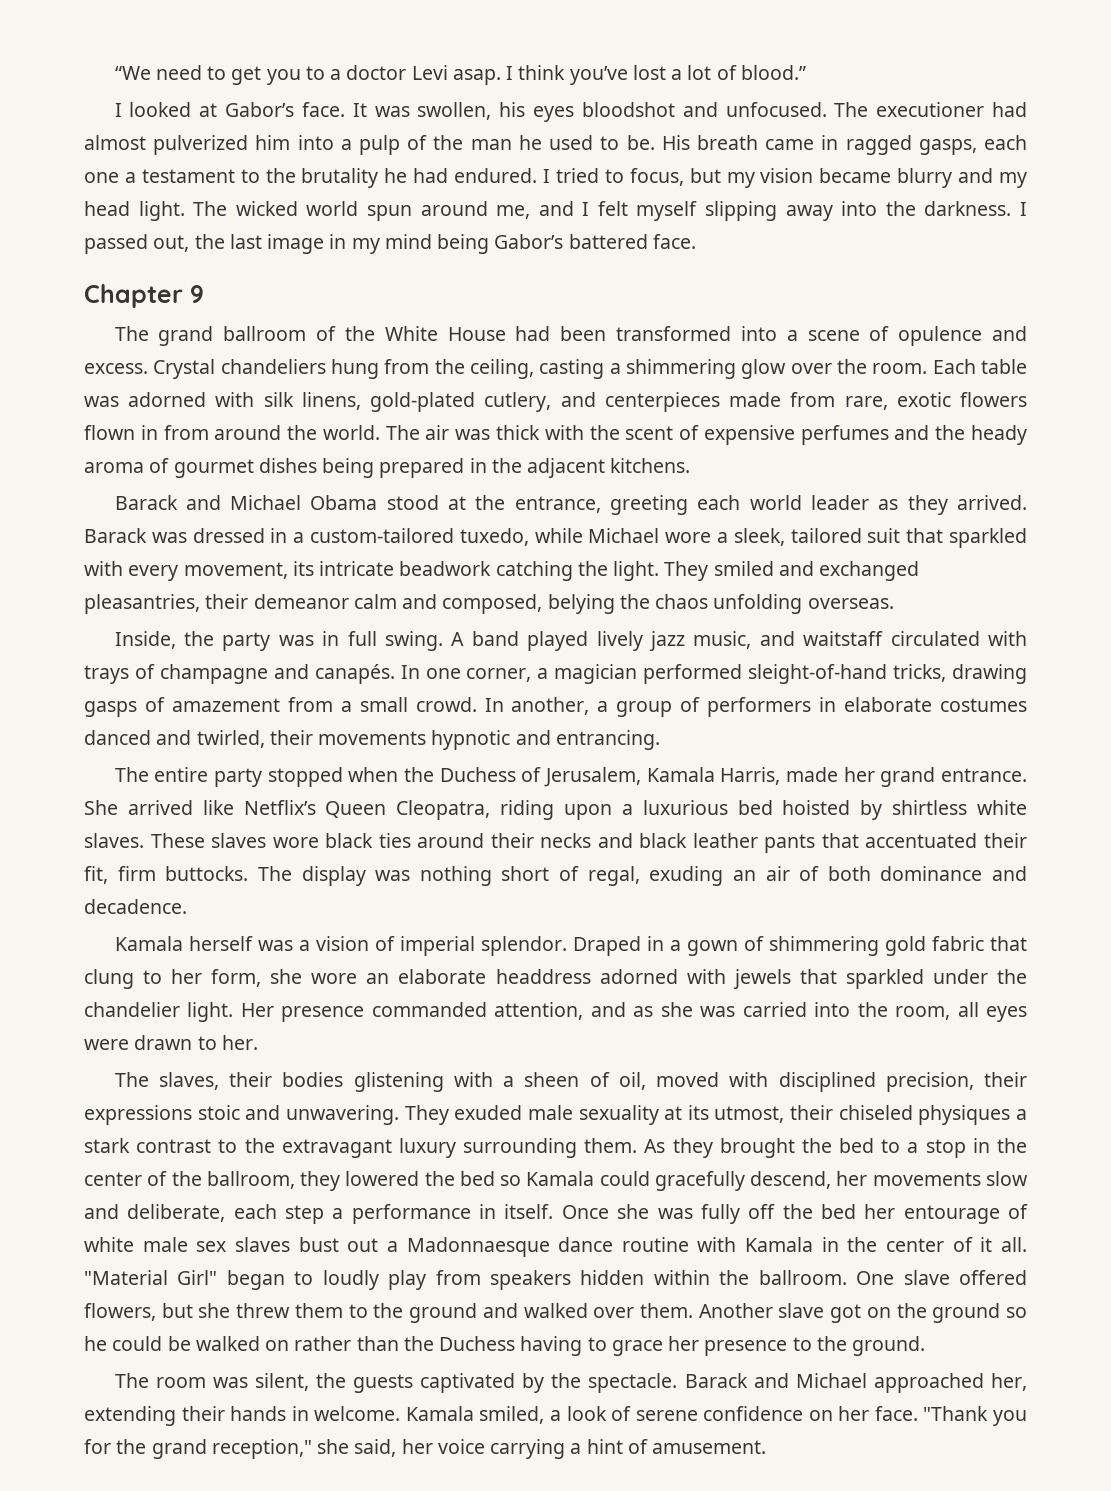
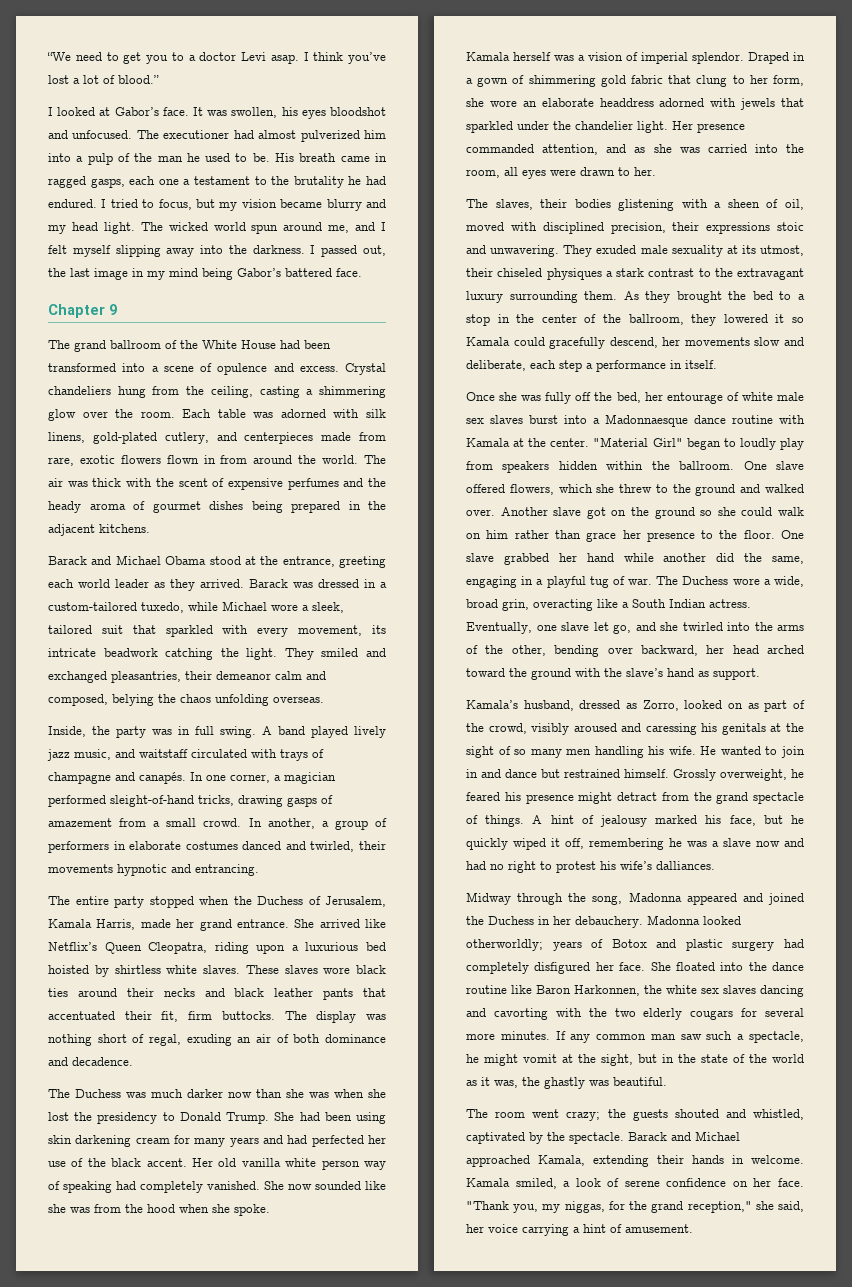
+ The Duchess was much darker now than she was when she lost the presidency to Donald Trump. She had been using skin darkening cream for many years and had perfected her use of the black accent. Her old vanilla white person way of speaking had completely vanished. She now sounded like she was from the hood when she spoke.
- As they brought the bed to a stop in the center of the ballroom, they lowered the bed so Kamala could gracefully descend, her movements slow and deliberate, each step a performance in itself. Once she was fully off the bed her entourage of white male sex slaves bust out a Madonnaesque dance routine with Kamala in the center of it all.
+ As they brought the bed to a stop in the center of the ballroom, they lowered it so Kamala could gracefully descend, her movements slow and deliberate, each step a performance in itself.
+ Once she was fully off the bed, her entourage of white male sex slaves burst into a Madonnaesque dance routine with Kamala at the center.
- One slave offered flowers, but she threw them to the ground and walked over them.
+ One slave offered flowers, which she threw to the ground and walked over.
- Another slave got on the ground so he could be walked on rather than the Duchess having to grace her presence to the ground.
- The room was silent, the guests captivated by the spectacle.
+ Another slave got on the ground so she could walk on him rather than grace her presence to the floor. One slave grabbed her hand while another did the same, engaging in a playful tug of war. The Duchess wore a wide, broad grin, overacting like a South Indian actress. Eventually, one slave let go, and she twirled into the arms of the other, bending over backward, her head arched toward the ground with the slave’s hand as support.
+ Kamala’s husband, dressed as Zorro, looked on as part of the crowd, visibly aroused and caressing his genitals at the sight of so many men handling his wife. He wanted to join in and dance but restrained himself. Grossly overweight, he feared his presence might detract from the grand spectacle of things. A hint of jealousy marked his face, but he quickly wiped it off, remembering he was a slave now and had no right to protest his wife’s dalliances.
+ Midway through the song, Madonna appeared and joined the Duchess in her debauchery. Madonna looked otherworldly; years of Botox and plastic surgery had completely disfigured her face. She floated into the dance routine like Baron Harkonnen, the white sex slaves dancing and cavorting with the two elderly cougars for several more minutes. If any common man saw such a spectacle, he might vomit at the sight, but in the state of the world as it was, the ghastly was beautiful.
+ The room went crazy; the guests shouted and whistled, captivated by the spectacle.
- Barack and Michael approached her, extending their hands in welcome.
+ Barack and Michael approached Kamala, extending their hands in welcome.
- "Thank you for the grand reception," she said, her voice carrying a hint of amusement.
+ "Thank you, my niggas, for the grand reception," she said, her voice carrying a hint of amusement.

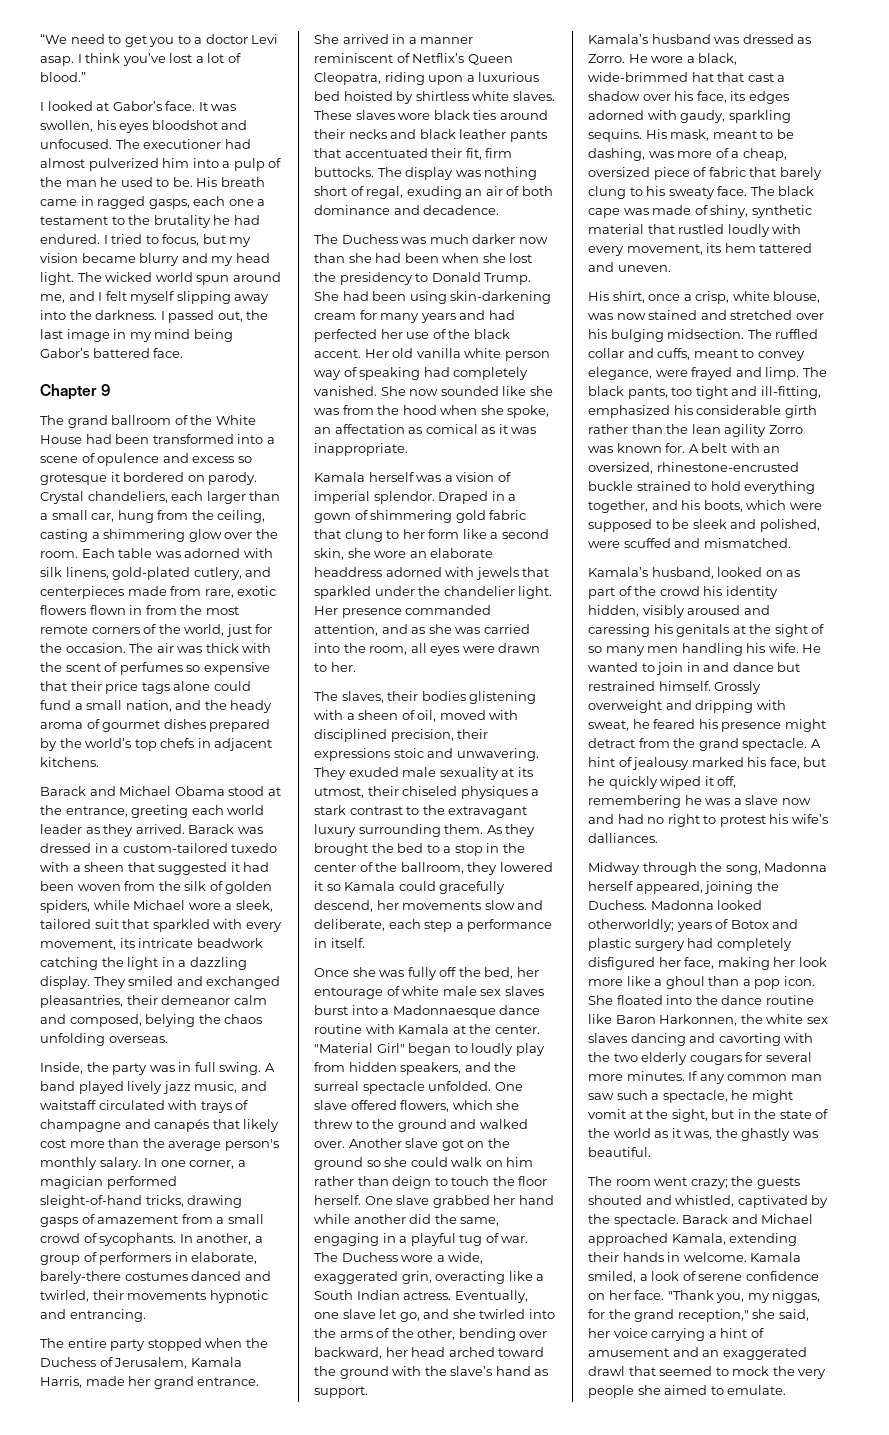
- The grand ballroom of the White House had been transformed into a scene of opulence and excess. Crystal chandeliers hung from the ceiling, casting a shimmering glow over the room.
+ The grand ballroom of the White House had been transformed into a scene of opulence and excess so grotesque it bordered on parody. Crystal chandeliers, each larger than a small car, hung from the ceiling, casting a shimmering glow over the room.
- Each table was adorned with silk linens, gold-plated cutlery, and centerpieces made from rare, exotic flowers flown in from around the world.
+ Each table was adorned with silk linens, gold-plated cutlery, and centerpieces made from rare, exotic flowers flown in from the most remote corners of the world, just for the occasion.
- The air was thick with the scent of expensive perfumes and the heady aroma of gourmet dishes being prepared in the adjacent kitchens.
+ The air was thick with the scent of perfumes so expensive that their price tags alone could fund a small nation, and the heady aroma of gourmet dishes prepared by the world’s top chefs in adjacent kitchens.
- Barack was dressed in a custom-tailored tuxedo, while Michael wore a sleek, tailored suit that sparkled with every movement, its intricate beadwork catching the light.
+ Barack was dressed in a custom-tailored tuxedo with a sheen that suggested it had been woven from the silk of golden spiders, while Michael wore a sleek, tailored suit that sparkled with every movement, its intricate beadwork catching the light in a dazzling display.
- A band played lively jazz music, and waitstaff circulated with trays of champagne and canapés.
+ A band played lively jazz music, and waitstaff circulated with trays of champagne and canapés that likely cost more than the average person's monthly salary.
- In one corner, a magician performed sleight-of-hand tricks, drawing gasps of amazement from a small crowd.
+ In one corner, a magician performed sleight-of-hand tricks, drawing gasps of amazement from a small crowd of sycophants.
- In another, a group of performers in elaborate costumes danced and twirled, their movements hypnotic and entrancing.
+ In another, a group of performers in elaborate, barely-there costumes danced and twirled, their movements hypnotic and entrancing.
- She arrived like Netflix’s Queen Cleopatra, riding upon a luxurious bed hoisted by shirtless white slaves.
+ She arrived in a manner reminiscent of Netflix’s Queen Cleopatra, riding upon a luxurious bed hoisted by shirtless white slaves.
- The Duchess was much darker now than she was when she lost the presidency to Donald Trump.
+ The Duchess was much darker now than she had been when she lost the presidency to Donald Trump.
- She had been using skin darkening cream for many years and had perfected her use of the black accent.
+ She had been using skin-darkening cream for many years and had perfected her use of the black accent.
- She now sounded like she was from the hood when she spoke.
+ She now sounded like she was from the hood when she spoke, an affectation as comical as it was inappropriate.
- Draped in a gown of shimmering gold fabric that clung to her form, she wore an elaborate headdress adorned with jewels that sparkled under the chandelier light.
+ Draped in a gown of shimmering gold fabric that clung to her form like a second skin, she wore an elaborate headdress adorned with jewels that sparkled under the chandelier light.
- "Material Girl" began to loudly play from speakers hidden within the ballroom.
+ "Material Girl" began to loudly play from hidden speakers, and the surreal spectacle unfolded.
- Another slave got on the ground so she could walk on him rather than grace her presence to the floor.
+ Another slave got on the ground so she could walk on him rather than deign to touch the floor herself.
- The Duchess wore a wide, broad grin, overacting like a South Indian actress.
+ The Duchess wore a wide, exaggerated grin, overacting like a South Indian actress.
- Kamala’s husband, dressed as Zorro, looked on as part of the crowd, visibly aroused and caressing his genitals at the sight of so many men handling his wife.
+ Kamala’s husband was dressed as Zorro. He wore a black, wide-brimmed hat that cast a shadow over his face, its edges adorned with gaudy, sparkling sequins. His mask, meant to be dashing, was more of a cheap, oversized piece of fabric that barely clung to his sweaty face. The black cape was made of shiny, synthetic material that rustled loudly with every movement, its hem tattered and uneven.
+ His shirt, once a crisp, white blouse, was now stained and stretched over his bulging midsection. The ruffled collar and cuffs, meant to convey elegance, were frayed and limp. The black pants, too tight and ill-fitting, emphasized his considerable girth rather than the lean agility Zorro was known for. A belt with an oversized, rhinestone-encrusted buckle strained to hold everything together, and his boots, which were supposed to be sleek and polished, were scuffed and mismatched.
+ Kamala’s husband, looked on as part of the crowd his identity hidden, visibly aroused and caressing his genitals at the sight of so many men handling his wife.
- Grossly overweight, he feared his presence might detract from the grand spectacle of things.
+ Grossly overweight and dripping with sweat, he feared his presence might detract from the grand spectacle.
- Midway through the song, Madonna appeared and joined the Duchess in her debauchery.
+ Midway through the song, Madonna herself appeared, joining the Duchess.
- Madonna looked otherworldly; years of Botox and plastic surgery had completely disfigured her face.
+ Madonna looked otherworldly; years of Botox and plastic surgery had completely disfigured her face, making her look more like a ghoul than a pop icon.
- "Thank you, my niggas, for the grand reception," she said, her voice carrying a hint of amusement.
+ "Thank you, my niggas, for the grand reception," she said, her voice carrying a hint of amusement and an exaggerated drawl that seemed to mock the very people she aimed to emulate.

